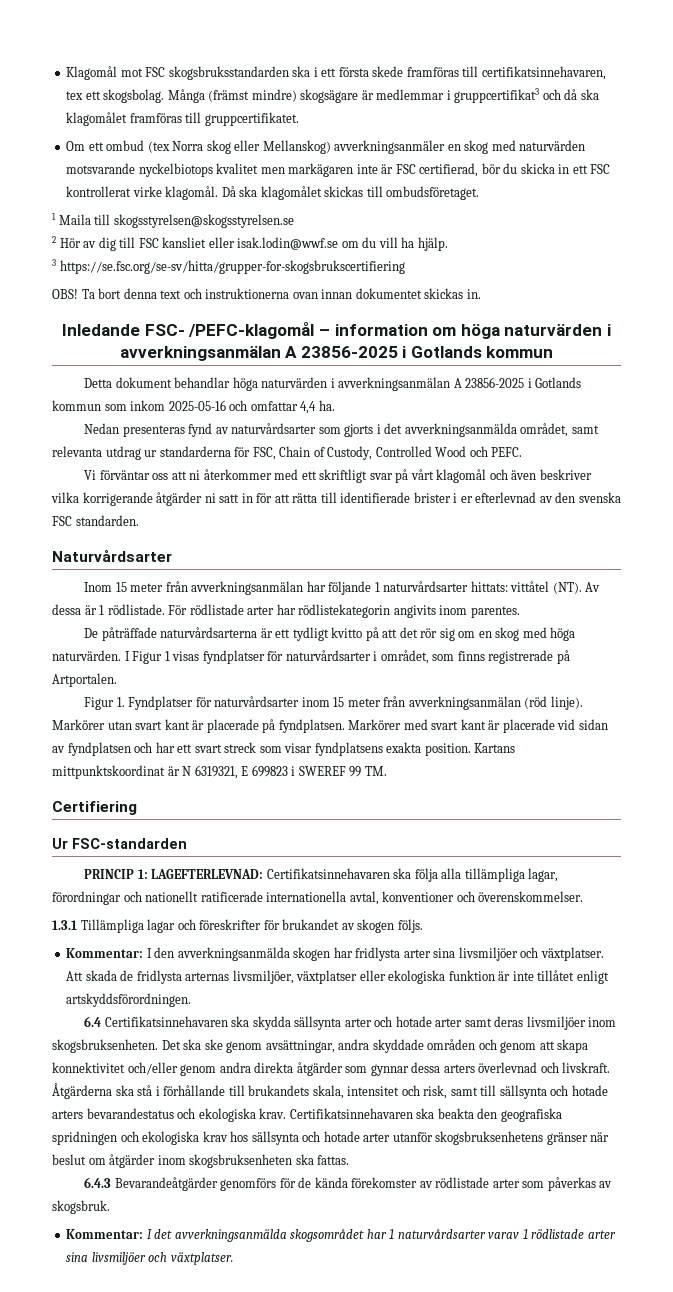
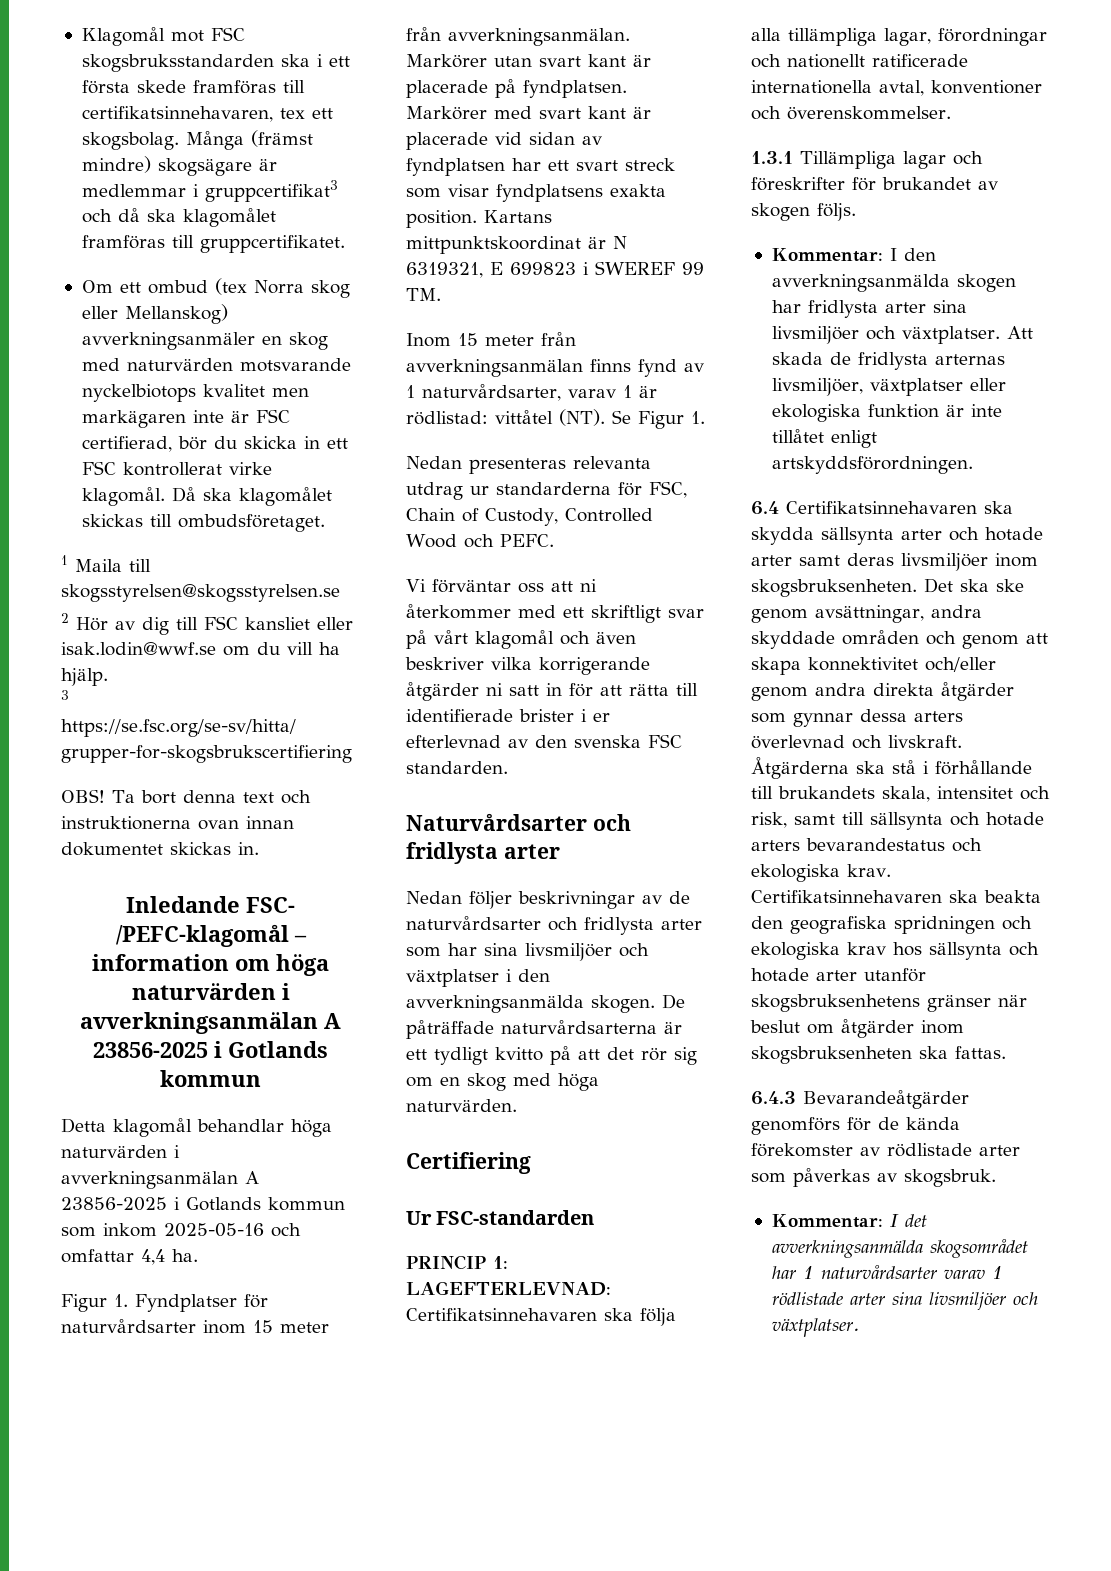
- Detta dokument behandlar höga naturvärden i avverkningsanmälan A 23856-2025 i Gotlands kommun som inkom 2025-05-16 och omfattar 4,4 ha.
+ Detta klagomål behandlar höga naturvärden i avverkningsanmälan A 23856-2025 i Gotlands kommun som inkom 2025-05-16 och omfattar 4,4 ha.
- Nedan presenteras fynd av naturvårdsarter som gjorts i det avverkningsanmälda området, samt relevanta utdrag ur standarderna för FSC, Chain of Custody, Controlled Wood och PEFC.
+ Figur 1. Fyndplatser för naturvårdsarter inom 15 meter från avverkningsanmälan. Markörer utan svart kant är placerade på fyndplatsen. Markörer med svart kant är placerade vid sidan av fyndplatsen har ett svart streck som visar fyndplatsens exakta position. Kartans mittpunktskoordinat är N 6319321, E 699823 i SWEREF 99 TM.
+ Inom 15 meter från avverkningsanmälan finns fynd av 1 naturvårdsarter, varav 1 är rödlistad: vittåtel (NT). Se Figur 1.
+ Nedan presenteras relevanta utdrag ur standarderna för FSC, Chain of Custody, Controlled Wood och PEFC.
- Naturvårdsarter
- Inom 15 meter från avverkningsanmälan har följande 1 naturvårdsarter hittats: vittåtel (NT). Av dessa är 1 rödlistade. För rödlistade arter har rödlistekategorin angivits inom parentes.
- De påträffade naturvårdsarterna är ett tydligt kvitto på att det rör sig om en skog med höga naturvärden. I Figur 1 visas fyndplatser för naturvårdsarter i området, som finns registrerade på Artportalen.
- Figur 1. Fyndplatser för naturvårdsarter inom 15 meter från avverkningsanmälan (röd linje). Markörer utan svart kant är placerade på fyndplatsen. Markörer med svart kant är placerade vid sidan av fyndplatsen och har ett svart streck som visar fyndplatsens exakta position. Kartans mittpunktskoordinat är N 6319321, E 699823 i SWEREF 99 TM.
+ Naturvårdsarter och fridlysta arter
+ Nedan följer beskrivningar av de naturvårdsarter och fridlysta arter som har sina livsmiljöer och växtplatser i den avverkningsanmälda skogen. De påträffade naturvårdsarterna är ett tydligt kvitto på att det rör sig om en skog med höga naturvärden.

